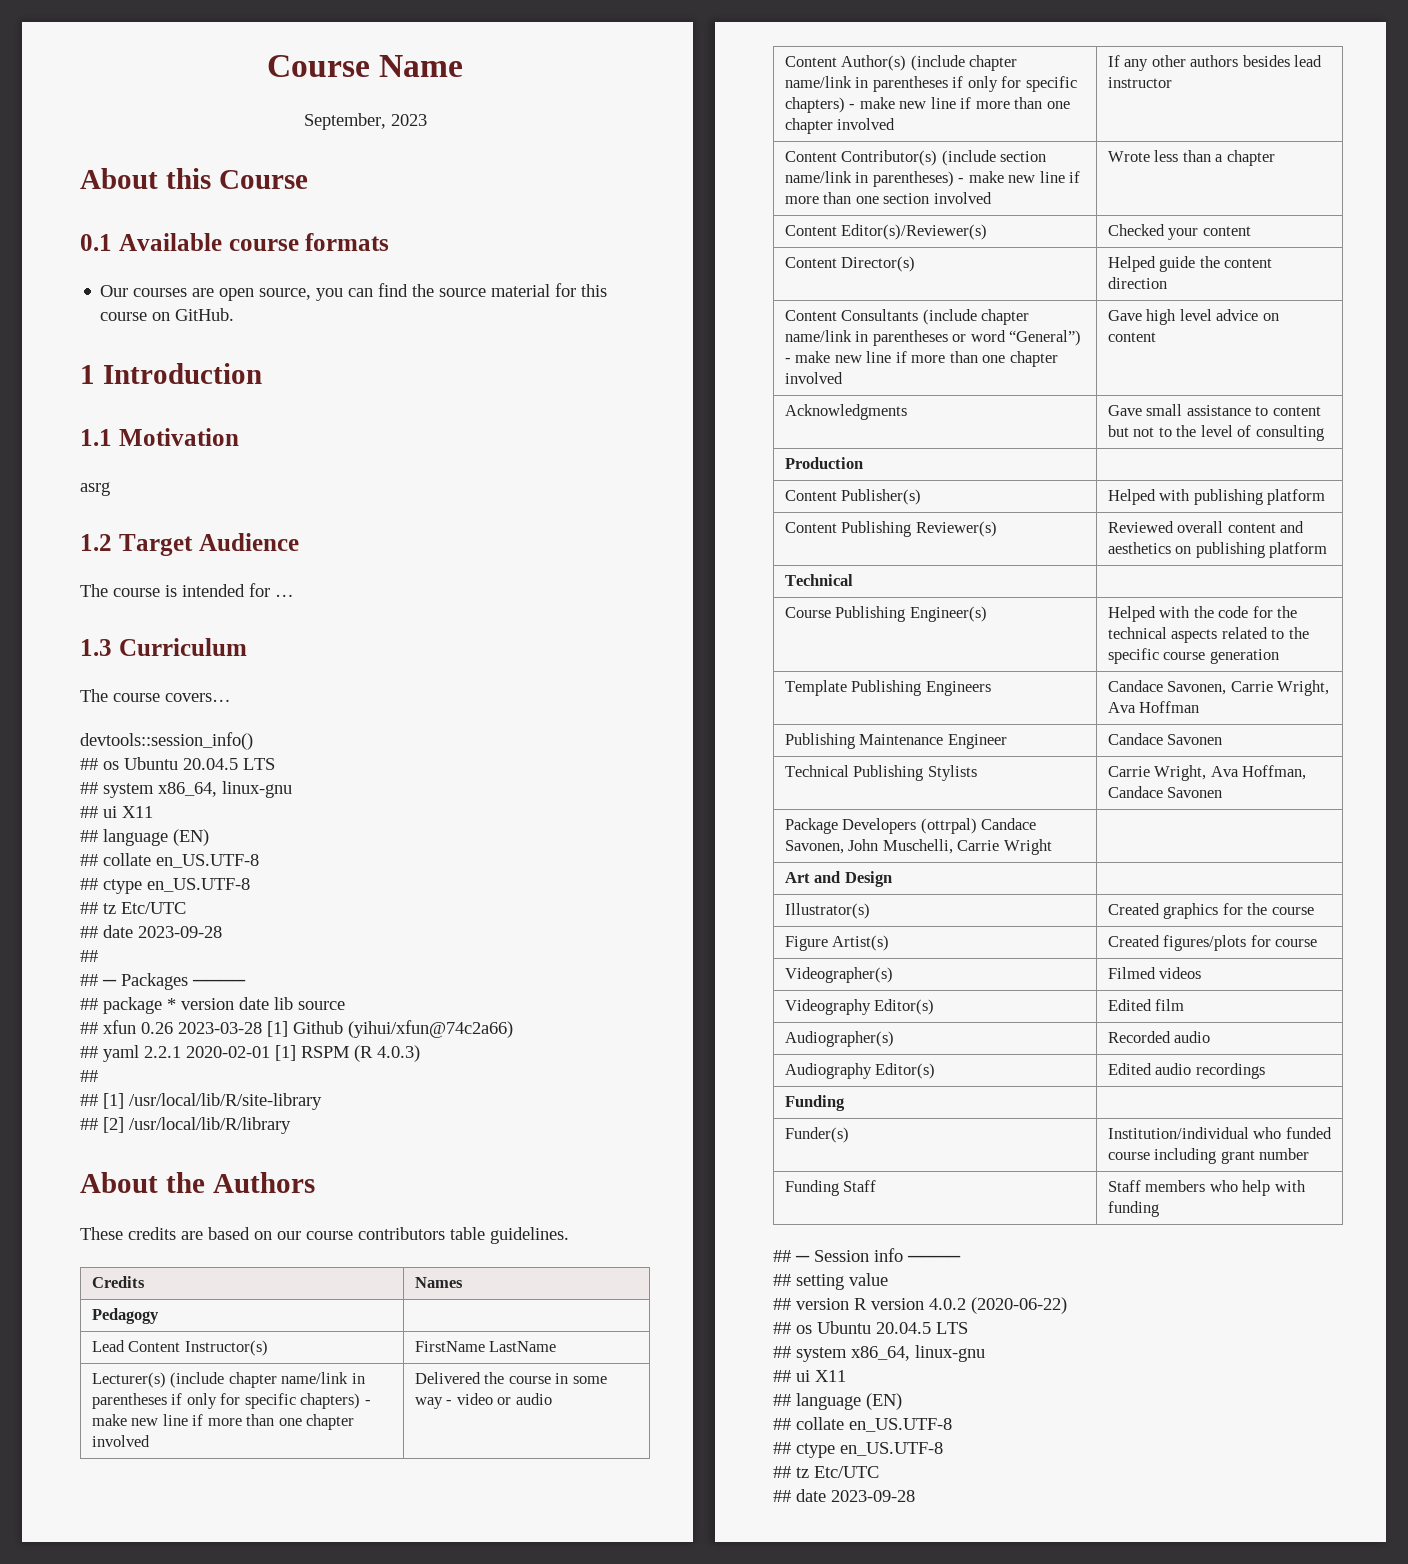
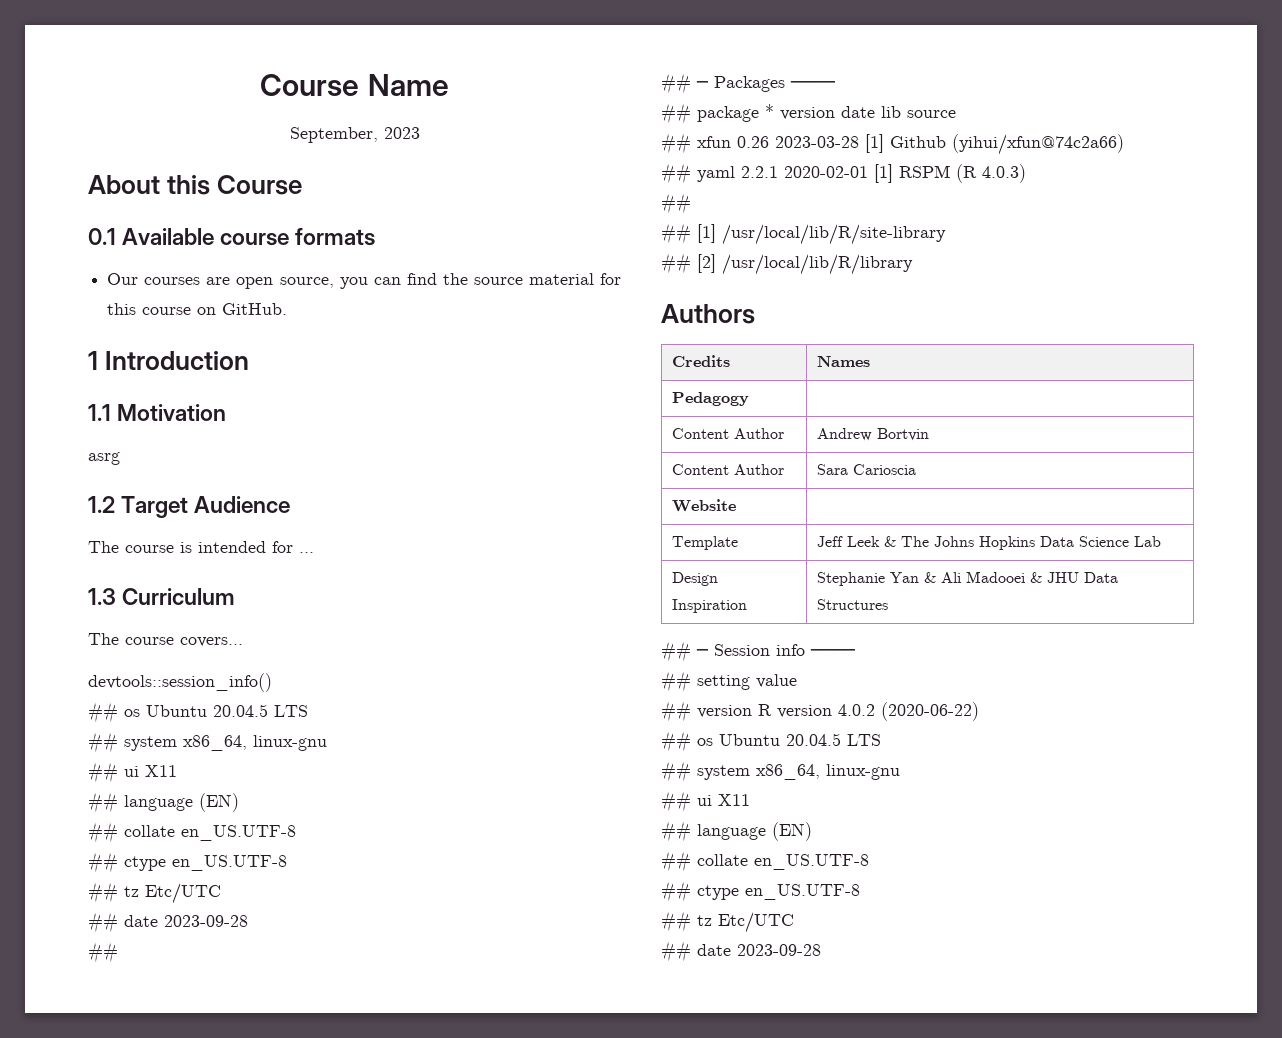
- About the Authors
+ Authors
- These credits are based on our course contributors table guidelines.
  Credits | Names
  Pedagogy |
- Lead Content Instructor(s) | FirstName LastName
- Lecturer(s) (include chapter name/link in parentheses if only for specific chapters) - make new line if more than one chapter involved | Delivered the course in some way - video or audio
- Content Author(s) (include chapter name/link in parentheses if only for specific chapters) - make new line if more than one chapter involved | If any other authors besides lead instructor
- Content Contributor(s) (include section name/link in parentheses) - make new line if more than one section involved | Wrote less than a chapter
- Content Editor(s)/Reviewer(s) | Checked your content
- Content Director(s) | Helped guide the content direction
- Content Consultants (include chapter name/link in parentheses or word “General”) - make new line if more than one chapter involved | Gave high level advice on content
- Acknowledgments | Gave small assistance to content but not to the level of consulting
- Production |
- Content Publisher(s) | Helped with publishing platform
- Content Publishing Reviewer(s) | Reviewed overall content and aesthetics on publishing platform
- Technical |
- Course Publishing Engineer(s) | Helped with the code for the technical aspects related to the specific course generation
- Template Publishing Engineers | Candace Savonen, Carrie Wright, Ava Hoffman
- Publishing Maintenance Engineer | Candace Savonen
- Technical Publishing Stylists | Carrie Wright, Ava Hoffman, Candace Savonen
- Package Developers (ottrpal) Candace Savonen, John Muschelli, Carrie Wright |
- Art and Design |
- Illustrator(s) | Created graphics for the course
- Figure Artist(s) | Created figures/plots for course
- Videographer(s) | Filmed videos
- Videography Editor(s) | Edited film
- Audiographer(s) | Recorded audio
- Audiography Editor(s) | Edited audio recordings
- Funding |
- Funder(s) | Institution/individual who funded course including grant number
- Funding Staff | Staff members who help with funding
+ Content Author | Andrew Bortvin
+ Content Author | Sara Carioscia
+ Website |
+ Template | Jeff Leek & The Johns Hopkins Data Science Lab
+ Design Inspiration | Stephanie Yan & Ali Madooei & JHU Data Structures

